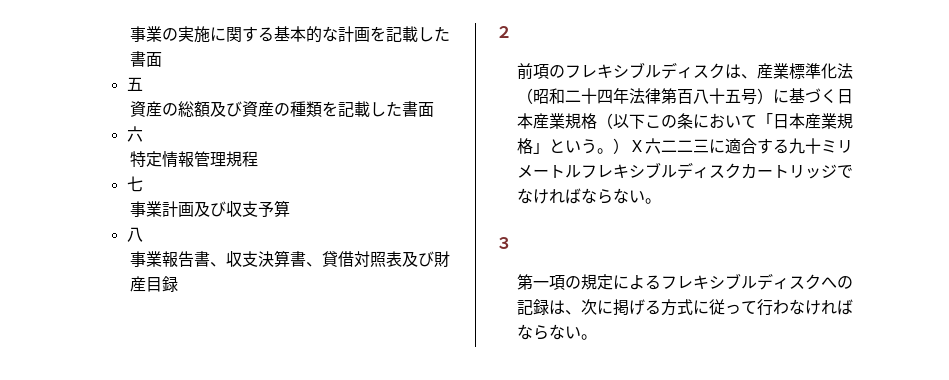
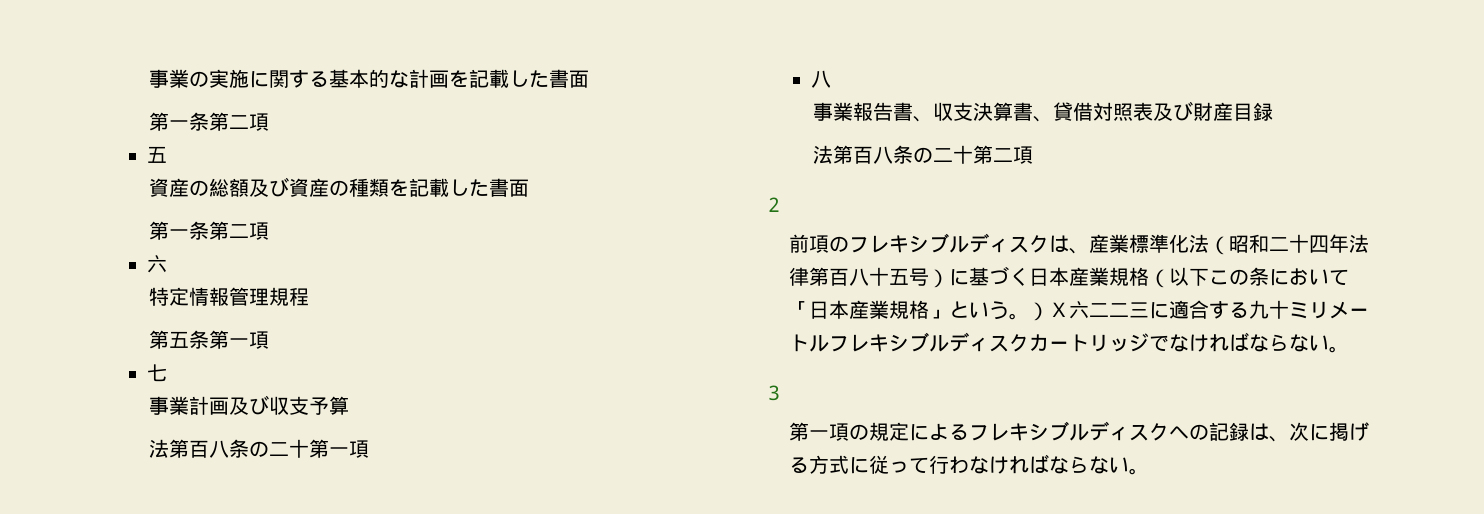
  事業の実施に関する基本的な計画を記載した書面
+ 第一条第二項
  資産の総額及び資産の種類を記載した書面
+ 第一条第二項
+ 第五条第一項
+ 法第百八条の二十第一項
+ 法第百八条の二十第二項

